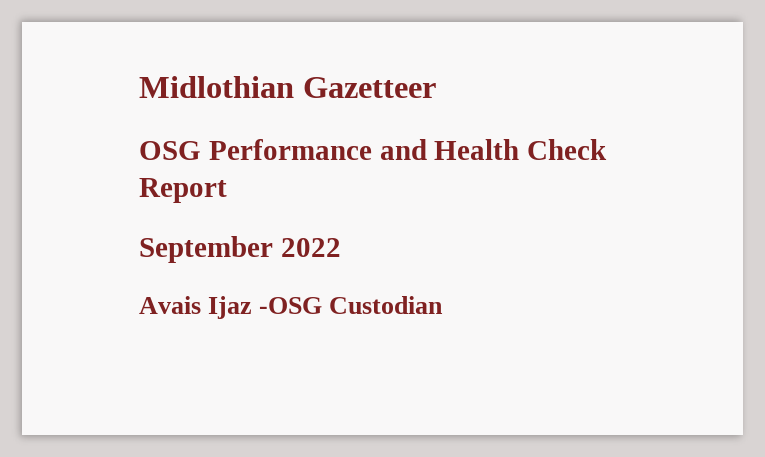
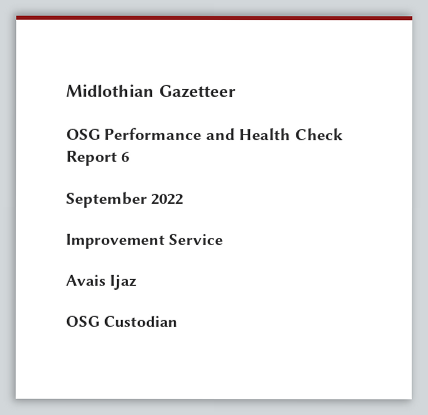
- OSG Performance and Health Check Report
+ OSG Performance and Health Check Report 6
+ Improvement Service
- Avais Ijaz -OSG Custodian
+ Avais Ijaz
+ OSG Custodian

